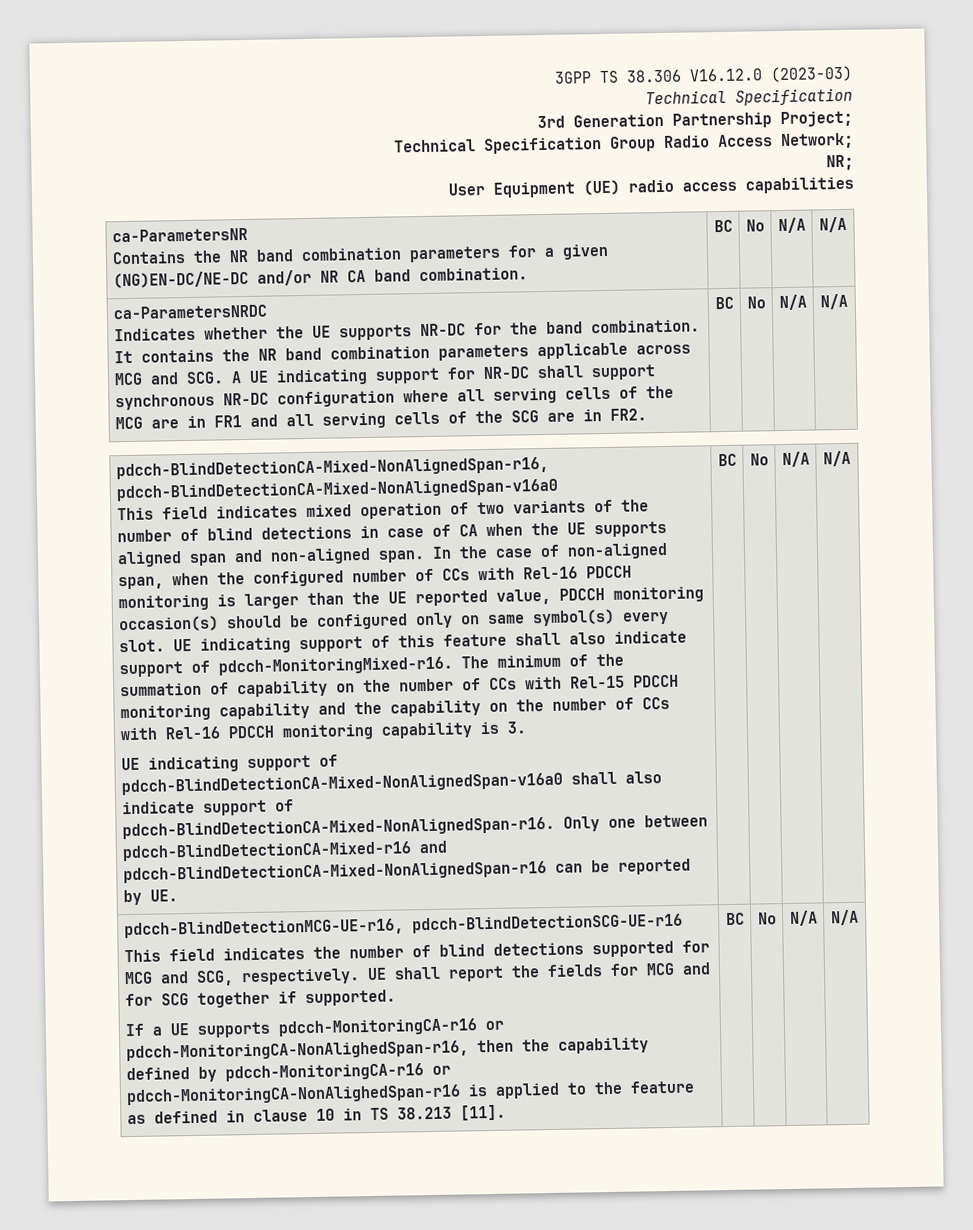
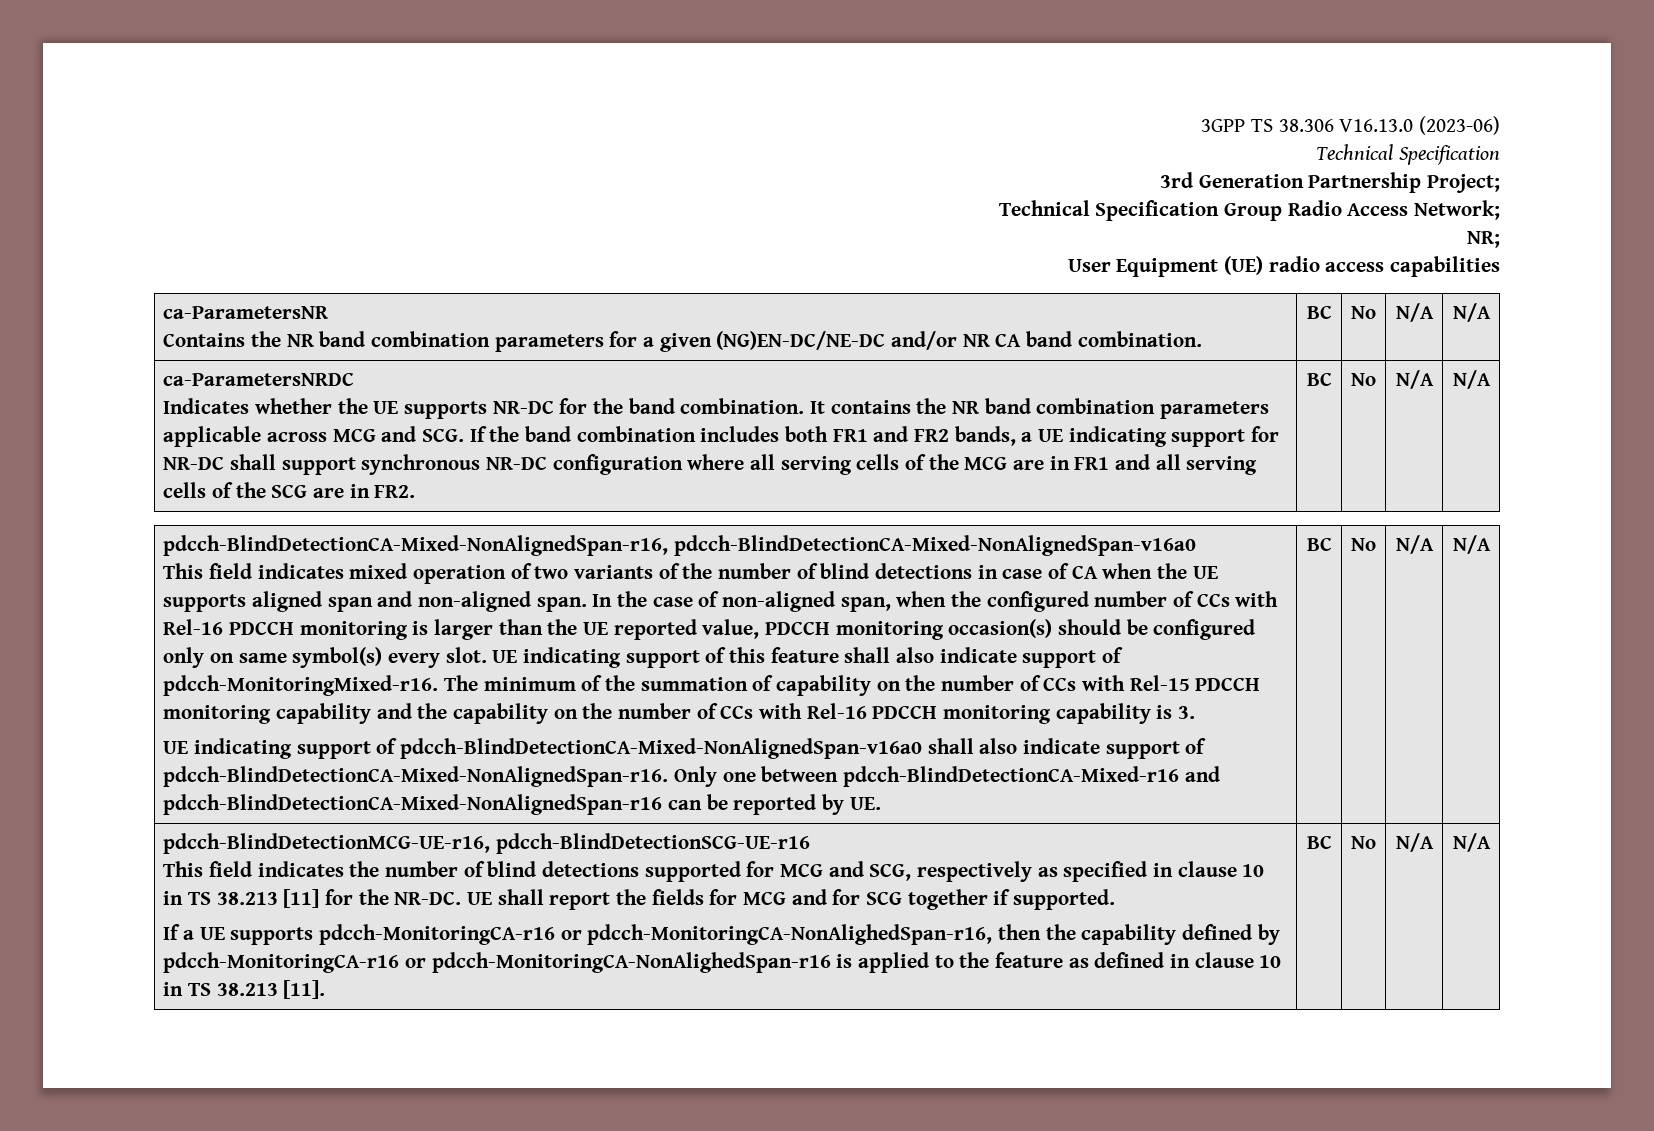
- 3GPP TS 38.306 V16.12.0 (2023-03)
+ 3GPP TS 38.306 V16.13.0 (2023-06)
- It contains the NR band combination parameters applicable across MCG and SCG. A UE indicating support for NR-DC shall support synchronous NR-DC configuration where all serving cells of the MCG are in FR1 and all serving cells of the SCG are in FR2.
+ It contains the NR band combination parameters applicable across MCG and SCG. If the band combination includes both FR1 and FR2 bands, a UE indicating support for NR-DC shall support synchronous NR-DC configuration where all serving cells of the MCG are in FR1 and all serving cells of the SCG are in FR2.
- This field indicates the number of blind detections supported for MCG and SCG, respectively.
+ This field indicates the number of blind detections supported for MCG and SCG, respectively as specified in clause 10 in TS 38.213 [11] for the NR-DC.

